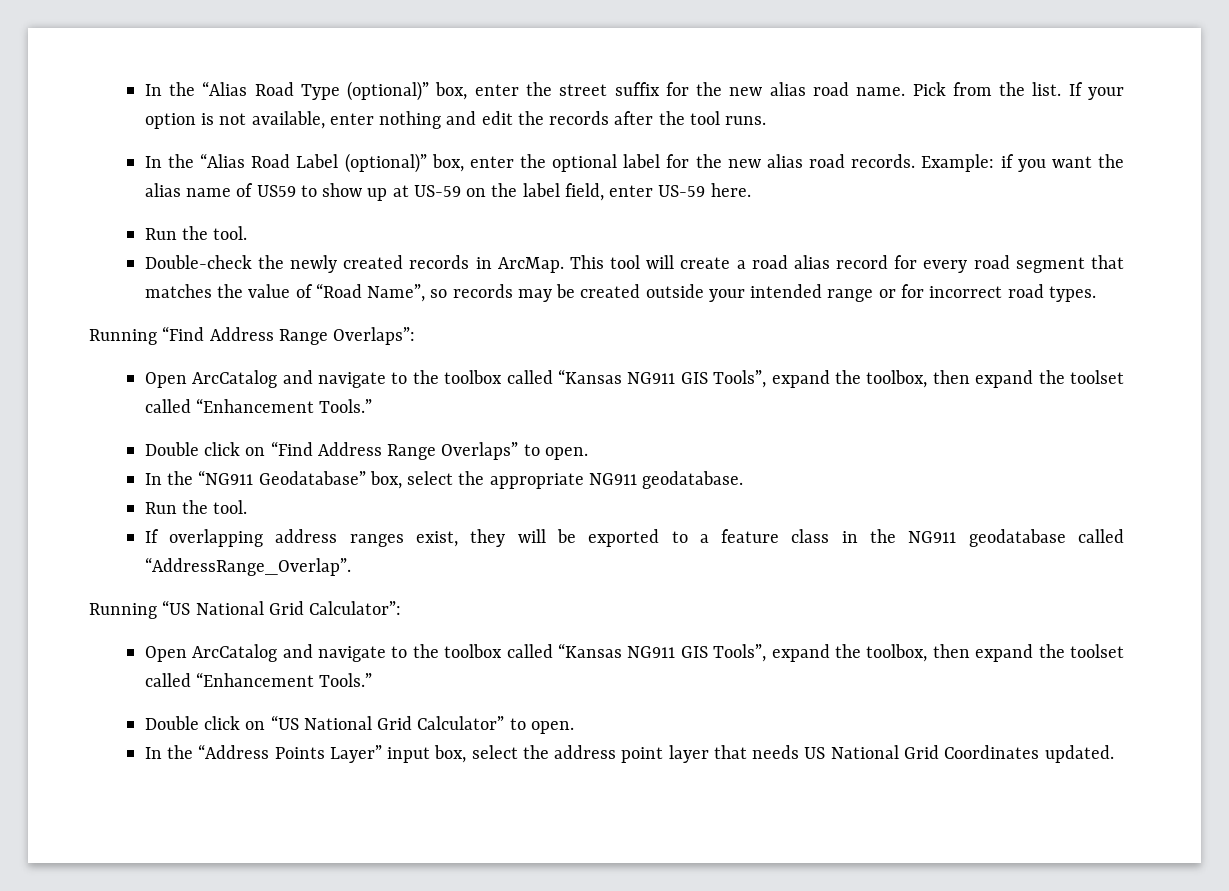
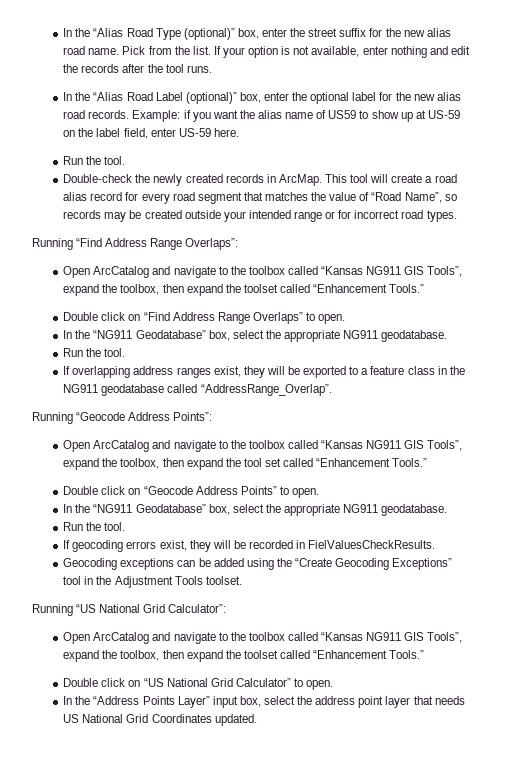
+ Running “Geocode Address Points”:
+ Open ArcCatalog and navigate to the toolbox called “Kansas NG911 GIS Tools”, expand the toolbox, then expand the tool set called “Enhancement Tools.”
+ Double click on “Geocode Address Points” to open.
+ In the “NG911 Geodatabase” box, select the appropriate NG911 geodatabase.
+ Run the tool.
+ If geocoding errors exist, they will be recorded in FielValuesCheckResults.
+ Geocoding exceptions can be added using the “Create Geocoding Exceptions” tool in the Adjustment Tools toolset.

